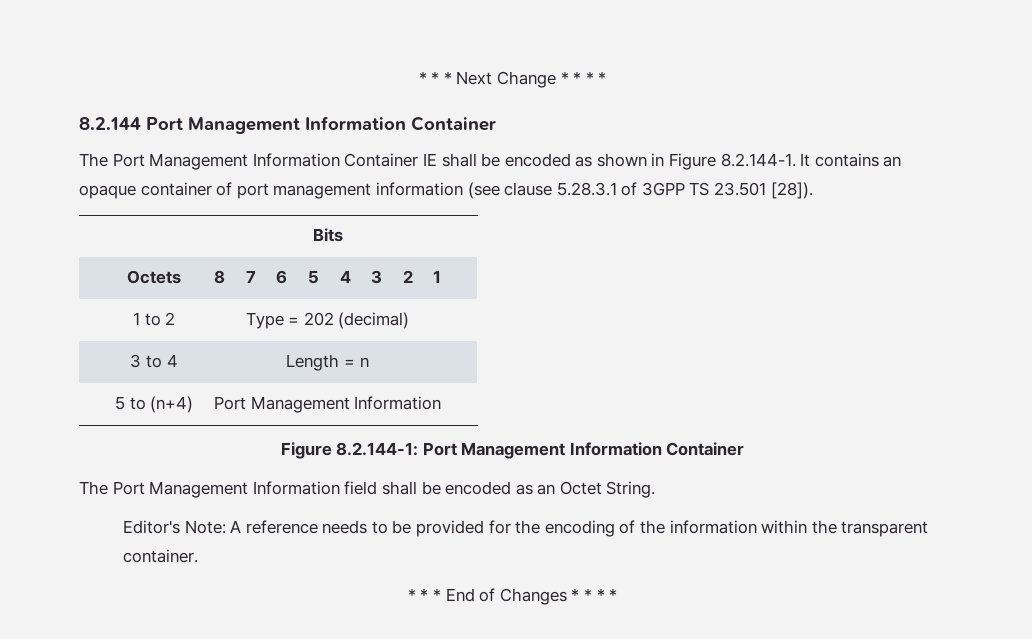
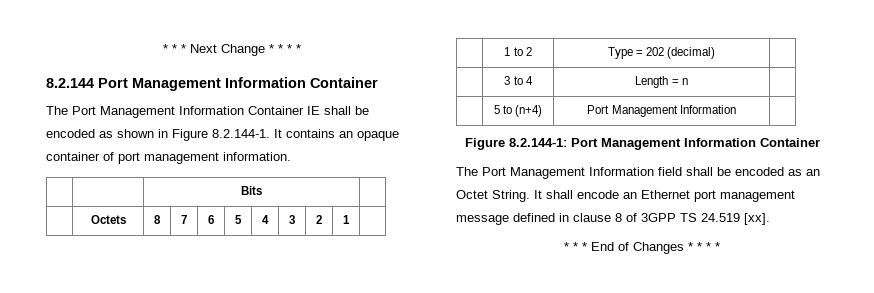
- The Port Management Information Container IE shall be encoded as shown in Figure 8.2.144-1. It contains an opaque container of port management information (see clause 5.28.3.1 of 3GPP TS 23.501 [28]).
+ The Port Management Information Container IE shall be encoded as shown in Figure 8.2.144-1. It contains an opaque container of port management information.
- The Port Management Information field shall be encoded as an Octet String.
- Editor's Note: A reference needs to be provided for the encoding of the information within the transparent container.
+ The Port Management Information field shall be encoded as an Octet String. It shall encode an Ethernet port management message defined in clause 8 of 3GPP TS 24.519 [xx].

